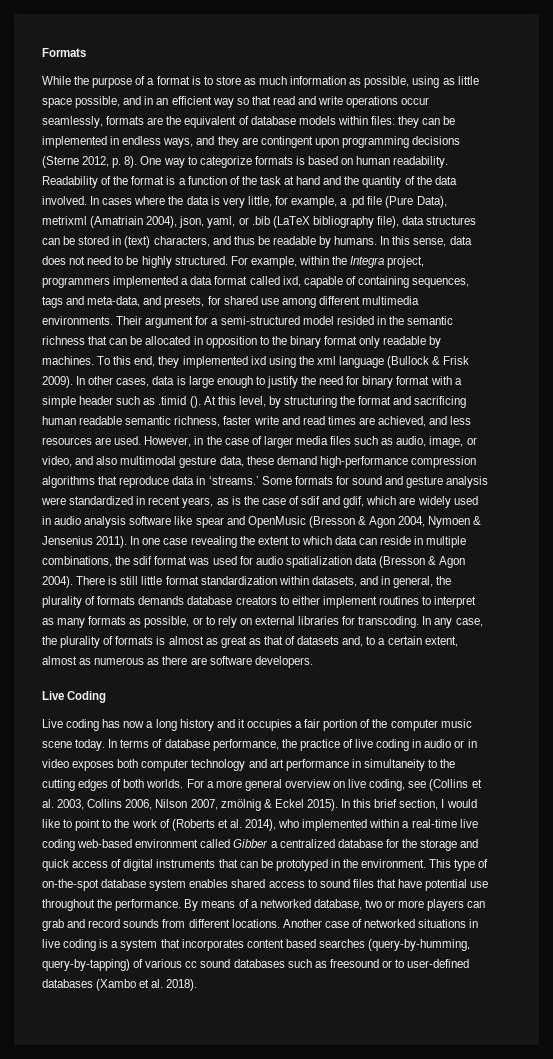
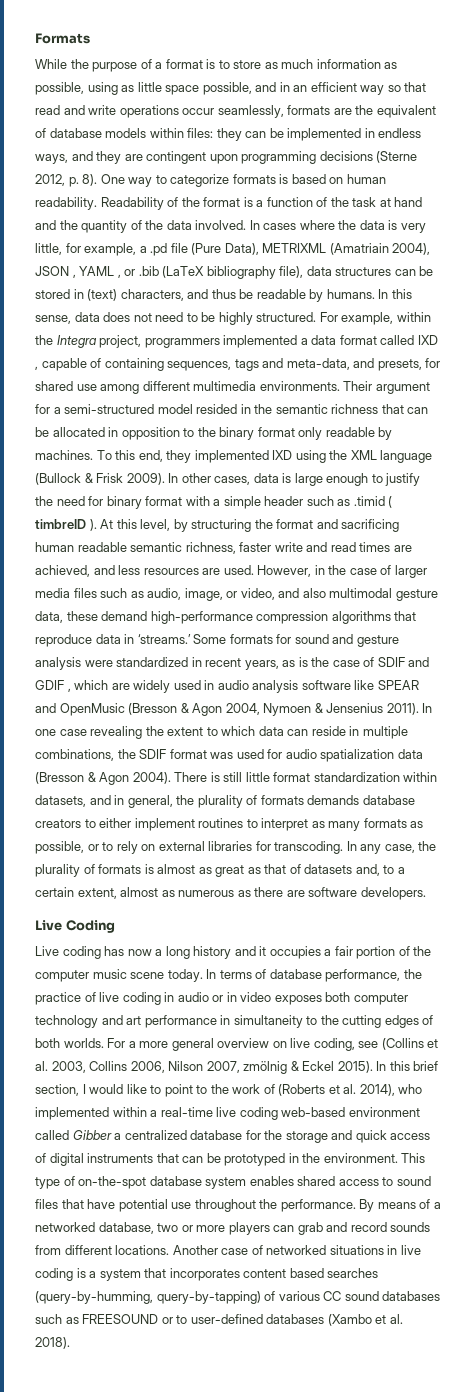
- In cases where the data is very little, for example, a .pd file (Pure Data), metrixml (Amatriain 2004), json, yaml, or .bib (LaTeX bibliography file), data structures can be stored in (text) characters, and thus be readable by humans.
+ In cases where the data is very little, for example, a .pd file (Pure Data), METRIXML (Amatriain 2004), JSON , YAML , or .bib (LaTeX bibliography file), data structures can be stored in (text) characters, and thus be readable by humans.
- For example, within the Integra project, programmers implemented a data format called ixd, capable of containing sequences, tags and meta-data, and presets, for shared use among different multimedia environments.
+ For example, within the Integra project, programmers implemented a data format called IXD , capable of containing sequences, tags and meta-data, and presets, for shared use among different multimedia environments.
- To this end, they implemented ixd using the xml language (Bullock & Frisk 2009).
+ To this end, they implemented IXD using the XML language (Bullock & Frisk 2009).
- In other cases, data is large enough to justify the need for binary format with a simple header such as .timid ().
+ In other cases, data is large enough to justify the need for binary format with a simple header such as .timid ( timbreID ).
- Some formats for sound and gesture analysis were standardized in recent years, as is the case of sdif and gdif, which are widely used in audio analysis software like spear and OpenMusic (Bresson & Agon 2004, Nymoen & Jensenius 2011).
+ Some formats for sound and gesture analysis were standardized in recent years, as is the case of SDIF and GDIF , which are widely used in audio analysis software like SPEAR and OpenMusic (Bresson & Agon 2004, Nymoen & Jensenius 2011).
- In one case revealing the extent to which data can reside in multiple combinations, the sdif format was used for audio spatialization data (Bresson & Agon 2004).
+ In one case revealing the extent to which data can reside in multiple combinations, the SDIF format was used for audio spatialization data (Bresson & Agon 2004).
- Another case of networked situations in live coding is a system that incorporates content based searches (query-by-humming, query-by-tapping) of various cc sound databases such as freesound or to user-defined databases (Xambo et al. 2018).
+ Another case of networked situations in live coding is a system that incorporates content based searches (query-by-humming, query-by-tapping) of various CC sound databases such as FREESOUND or to user-defined databases (Xambo et al. 2018).

